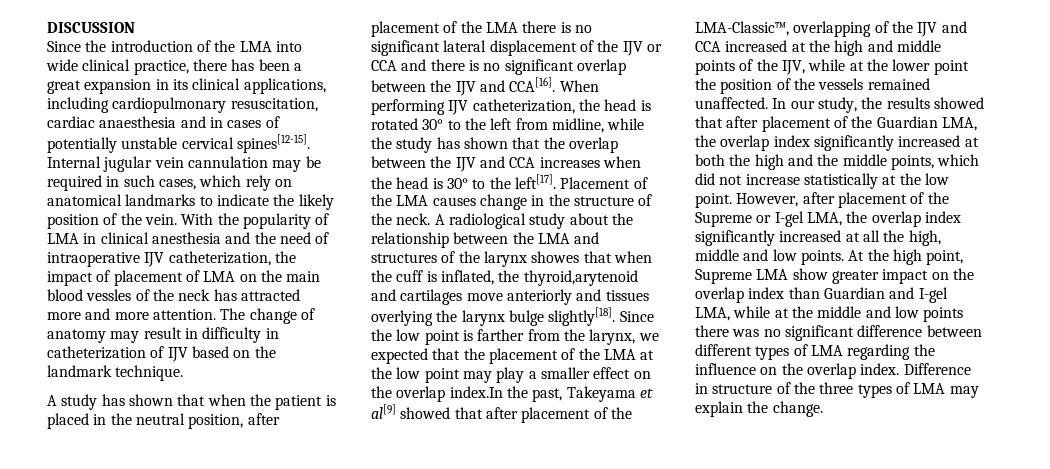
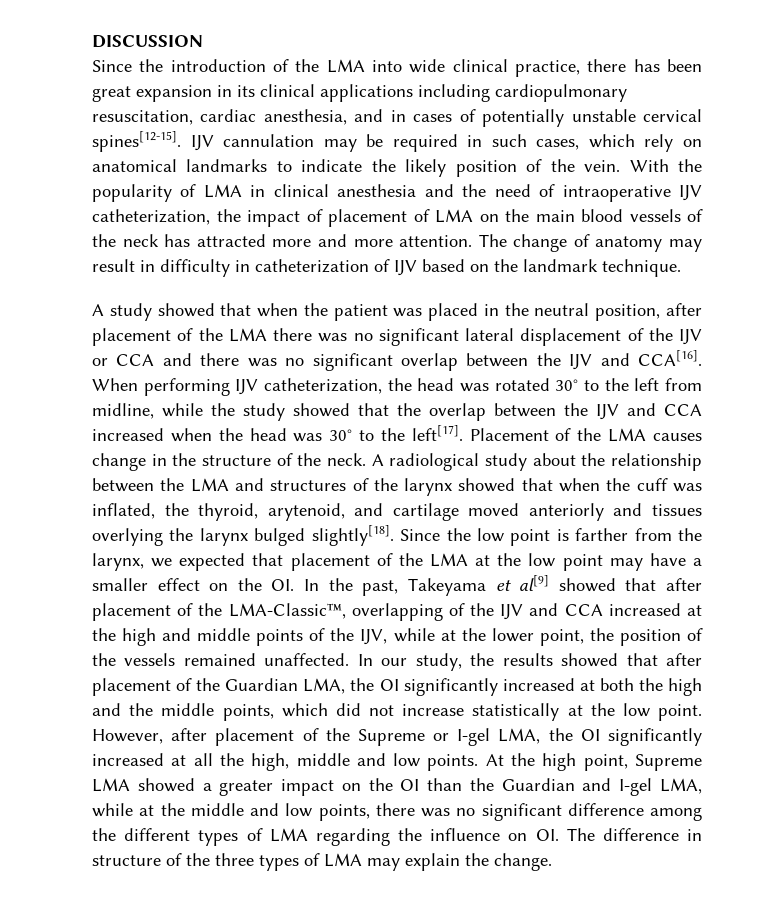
- Since the introduction of the LMA into wide clinical practice, there has been a great expansion in its clinical applications, including cardiopulmonary resuscitation, cardiac anaesthesia and in cases of potentially unstable cervical spines[12-15].
+ Since the introduction of the LMA into wide clinical practice, there has been great expansion in its clinical applications including cardiopulmonary resuscitation, cardiac anesthesia, and in cases of potentially unstable cervical spines[12-15].
- Internal jugular vein cannulation may be required in such cases, which rely on anatomical landmarks to indicate the likely position of the vein.
+ IJV cannulation may be required in such cases, which rely on anatomical landmarks to indicate the likely position of the vein.
- With the popularity of LMA in clinical anesthesia and the need of intraoperative IJV catheterization, the impact of placement of LMA on the main blood vessles of the neck has attracted more and more attention.
+ With the popularity of LMA in clinical anesthesia and the need of intraoperative IJV catheterization, the impact of placement of LMA on the main blood vessels of the neck has attracted more and more attention.
- A study has shown that when the patient is placed in the neutral position, after placement of the LMA there is no significant lateral displacement of the IJV or CCA and there is no significant overlap between the IJV and CCA[16].
+ A study showed that when the patient was placed in the neutral position, after placement of the LMA there was no significant lateral displacement of the IJV or CCA and there was no significant overlap between the IJV and CCA[16].
- When performing IJV catheterization, the head is rotated 30° to the left from midline, while the study has shown that the overlap between the IJV and CCA increases when the head is 30° to the left[17].
+ When performing IJV catheterization, the head was rotated 30° to the left from midline, while the study showed that the overlap between the IJV and CCA increased when the head was 30° to the left[17].
- A radiological study about the relationship between the LMA and structures of the larynx showes that when the cuff is inflated, the thyroid,arytenoid and cartilages move anteriorly and tissues overlying the larynx bulge slightly[18].
+ A radiological study about the relationship between the LMA and structures of the larynx showed that when the cuff was inflated, the thyroid, arytenoid, and cartilage moved anteriorly and tissues overlying the larynx bulged slightly[18].
- Since the low point is farther from the larynx, we expected that the placement of the LMA at the low point may play a smaller effect on the overlap index.In the past, Takeyama et al[9] showed that after placement of the LMA-Classic™, overlapping of the IJV and CCA increased at the high and middle points of the IJV, while at the lower point the position of the vessels remained unaffected.
+ Since the low point is farther from the larynx, we expected that placement of the LMA at the low point may have a smaller effect on the OI. In the past, Takeyama et al[9] showed that after placement of the LMA-Classic™, overlapping of the IJV and CCA increased at the high and middle points of the IJV, while at the lower point, the position of the vessels remained unaffected.
- In our study, the results showed that after placement of the Guardian LMA, the overlap index significantly increased at both the high and the middle points, which did not increase statistically at the low point.
+ In our study, the results showed that after placement of the Guardian LMA, the OI significantly increased at both the high and the middle points, which did not increase statistically at the low point.
- However, after placement of the Supreme or I-gel LMA, the overlap index significantly increased at all the high, middle and low points.
+ However, after placement of the Supreme or I-gel LMA, the OI significantly increased at all the high, middle and low points.
- At the high point, Supreme LMA show greater impact on the overlap index than Guardian and I-gel LMA, while at the middle and low points there was no significant difference between different types of LMA regarding the influence on the overlap index. Difference in structure of the three types of LMA may explain the change.
+ At the high point, Supreme LMA showed a greater impact on the OI than the Guardian and I-gel LMA, while at the middle and low points, there was no significant difference among the different types of LMA regarding the influence on OI. The difference in structure of the three types of LMA may explain the change.

